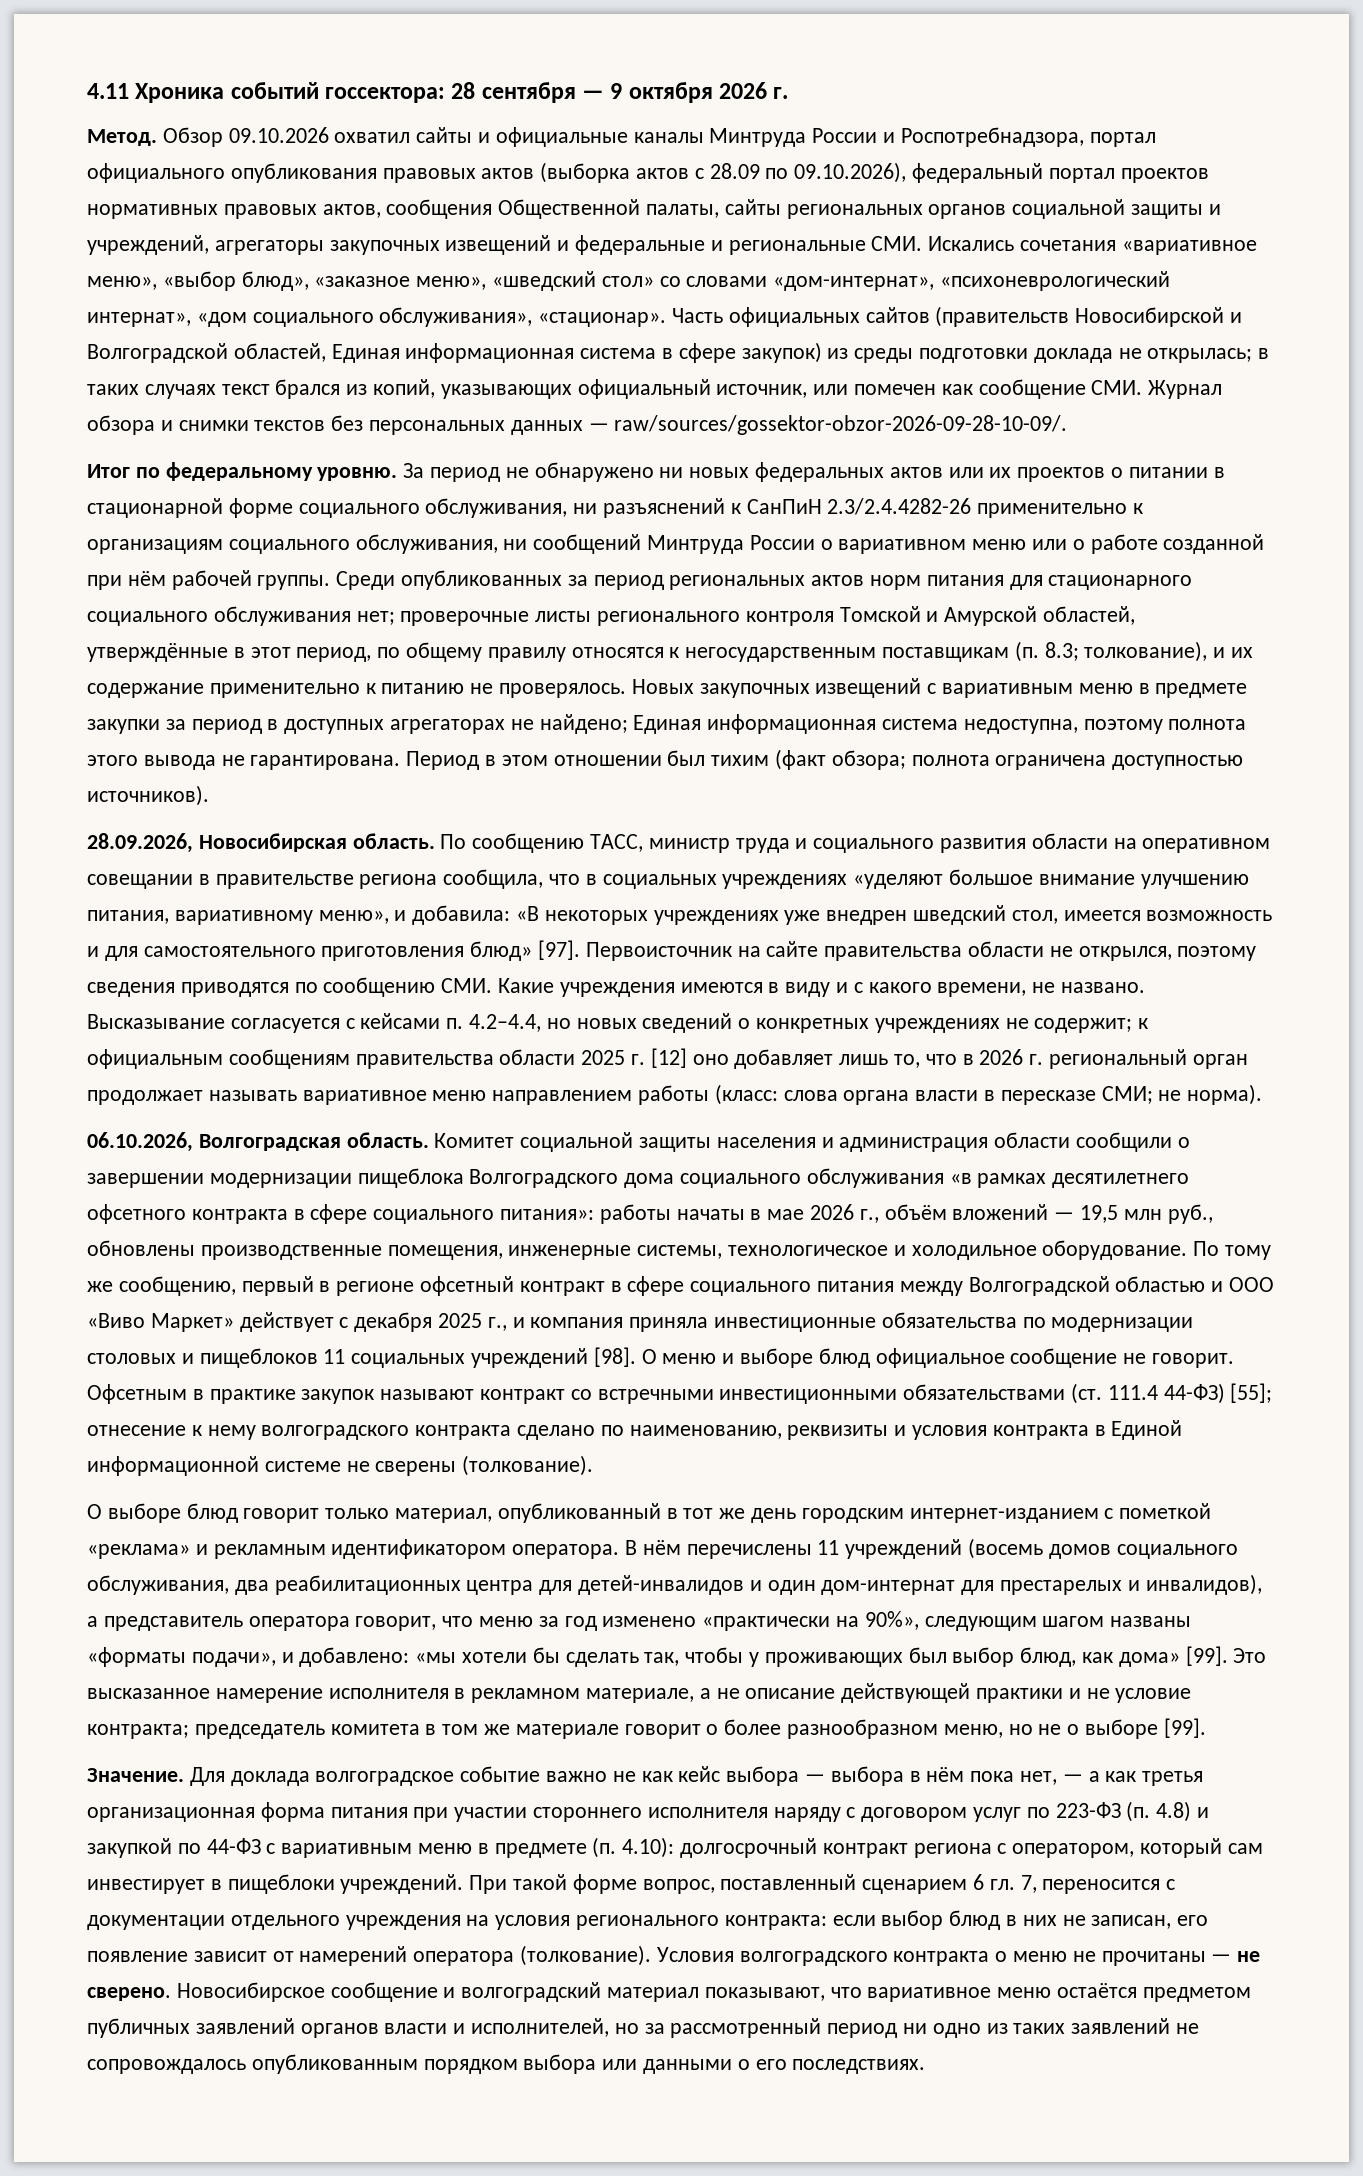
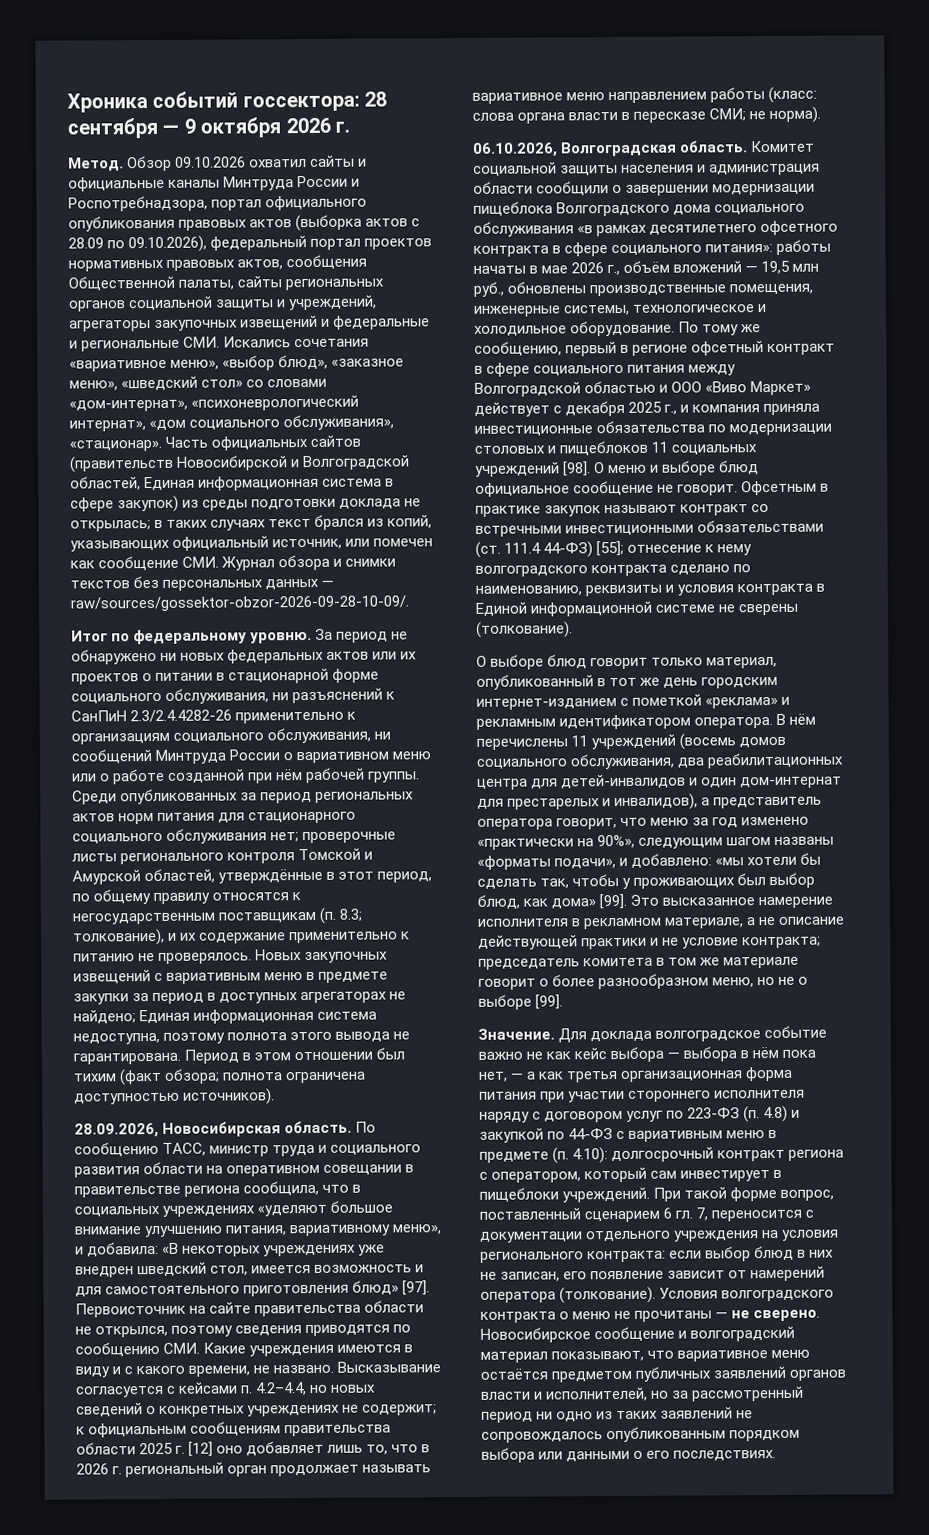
- 4.11 Хроника событий госсектора: 28 сентября — 9 октября 2026 г.
+ Хроника событий госсектора: 28 сентября — 9 октября 2026 г.

